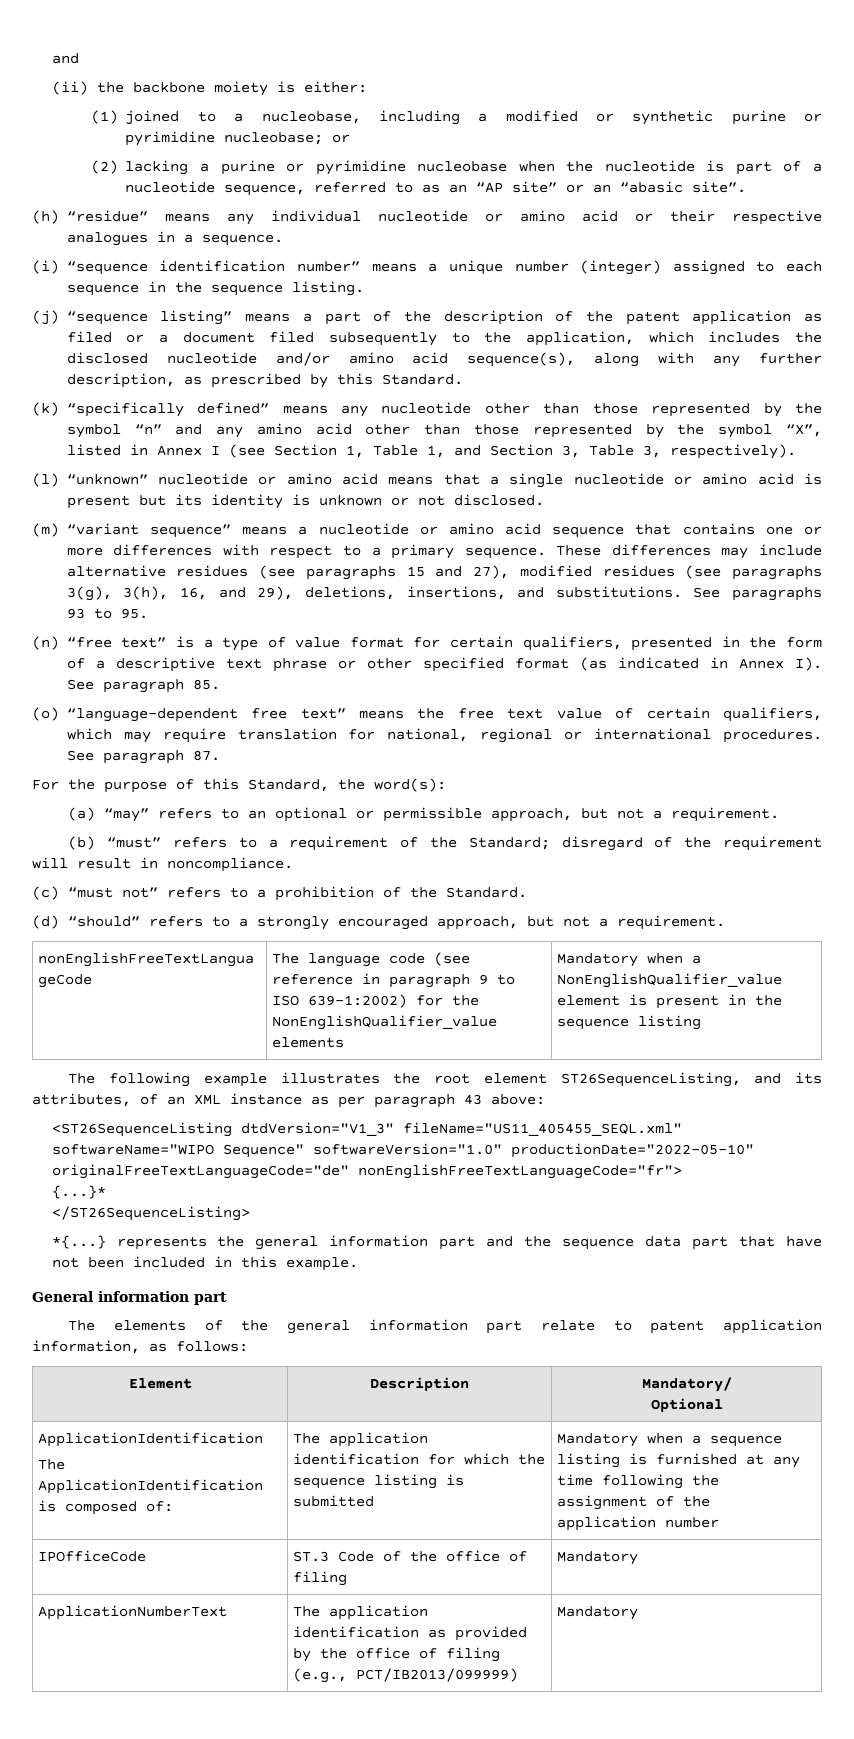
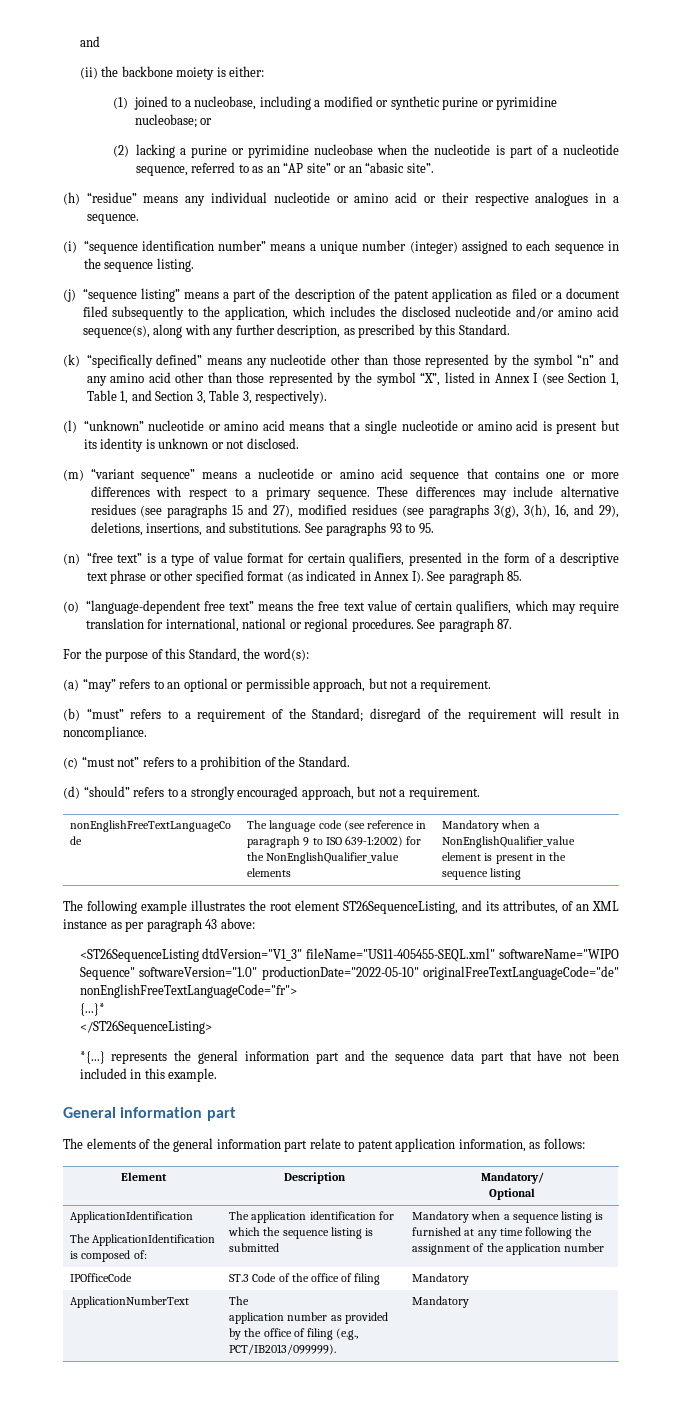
- (o) “language-dependent free text” means the free text value of certain qualifiers, which may require translation for national, regional or international procedures.
+ (o) “language-dependent free text” means the free text value of certain qualifiers, which may require translation for international, national or regional procedures.
- <ST26SequenceListing dtdVersion="V1_3" fileName="US11_405455_SEQL.xml" softwareName="WIPO Sequence" softwareVersion="1.0" productionDate="2022-05-10" originalFreeTextLanguageCode="de" nonEnglishFreeTextLanguageCode="fr">
+ <ST26SequenceListing dtdVersion="V1_3" fileName="US11-405455-SEQL.xml" softwareName="WIPO Sequence" softwareVersion="1.0" productionDate="2022-05-10" originalFreeTextLanguageCode="de" nonEnglishFreeTextLanguageCode="fr">
- ApplicationNumberText | The application identification as provided by the office of filing (e.g., PCT/IB2013/099999) | Mandatory
+ ApplicationNumberText | The
+ application number as provided by the office of filing (e.g., PCT/IB2013/099999). | Mandatory

